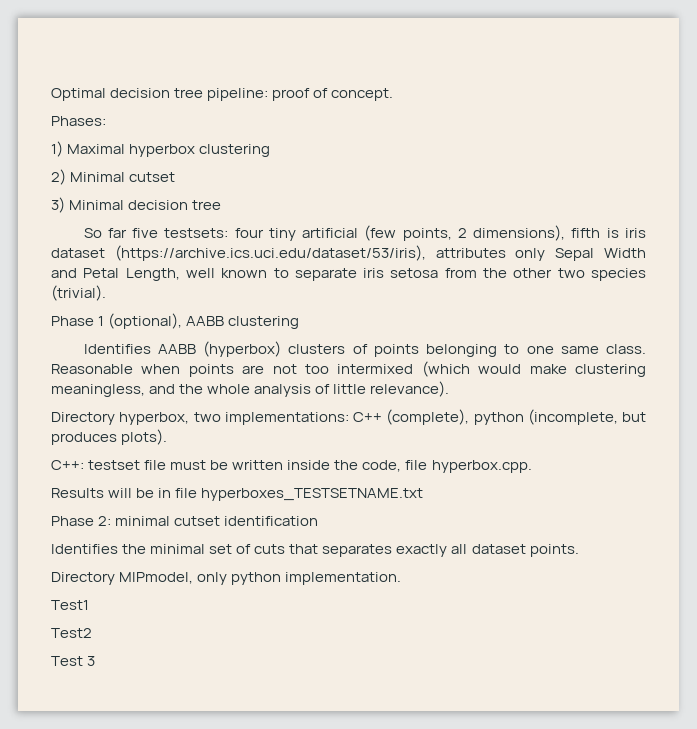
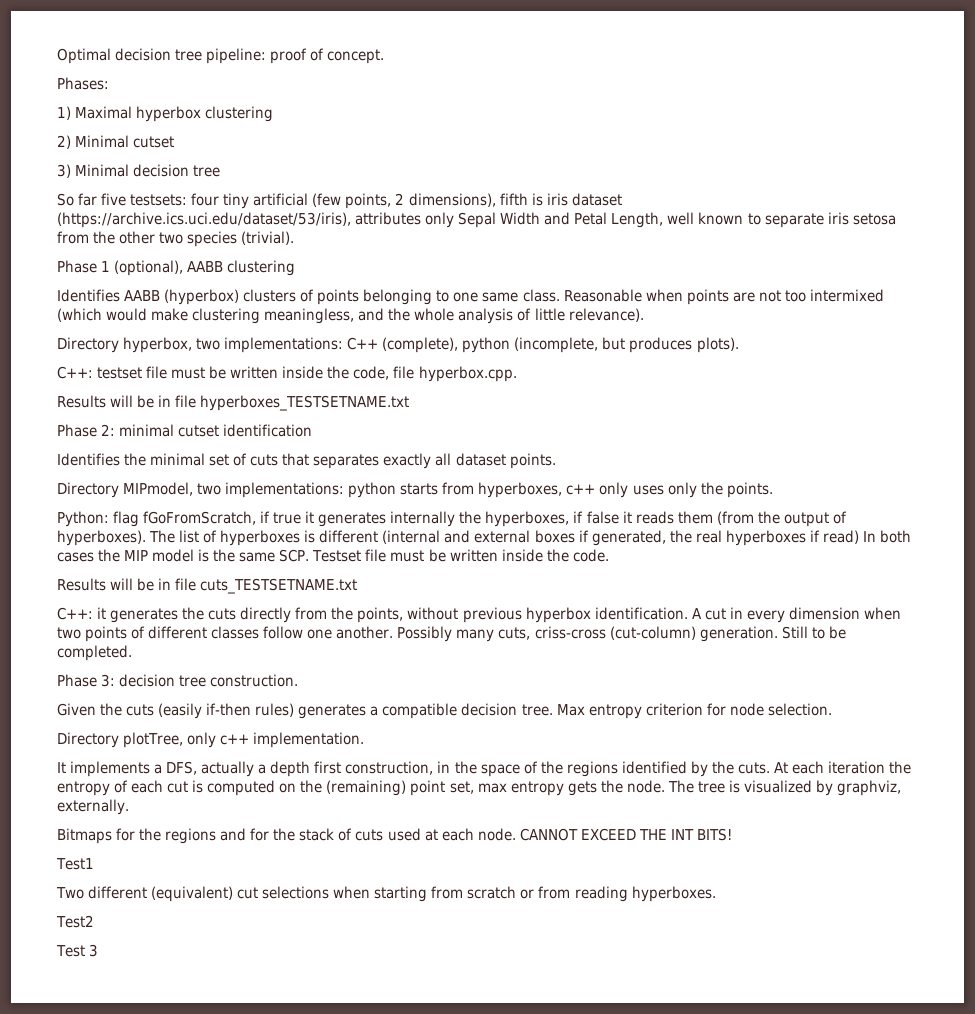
- Directory MIPmodel, only python implementation.
+ Directory MIPmodel, two implementations: python starts from hyperboxes, c++ only uses only the points.
+ Python: flag fGoFromScratch, if true it generates internally the hyperboxes, if false it reads them (from the output of hyperboxes). The list of hyperboxes is different (internal and external boxes if generated, the real hyperboxes if read) In both cases the MIP model is the same SCP. Testset file must be written inside the code.
+ Results will be in file cuts_TESTSETNAME.txt
+ C++: it generates the cuts directly from the points, without previous hyperbox identification. A cut in every dimension when two points of different classes follow one another. Possibly many cuts, criss-cross (cut-column) generation. Still to be completed.
+ Phase 3: decision tree construction.
+ Given the cuts (easily if-then rules) generates a compatible decision tree. Max entropy criterion for node selection.
+ Directory plotTree, only c++ implementation.
+ It implements a DFS, actually a depth first construction, in the space of the regions identified by the cuts. At each iteration the entropy of each cut is computed on the (remaining) point set, max entropy gets the node. The tree is visualized by graphviz, externally.
+ Bitmaps for the regions and for the stack of cuts used at each node. CANNOT EXCEED THE INT BITS!
  Test1
+ Two different (equivalent) cut selections when starting from scratch or from reading hyperboxes.

